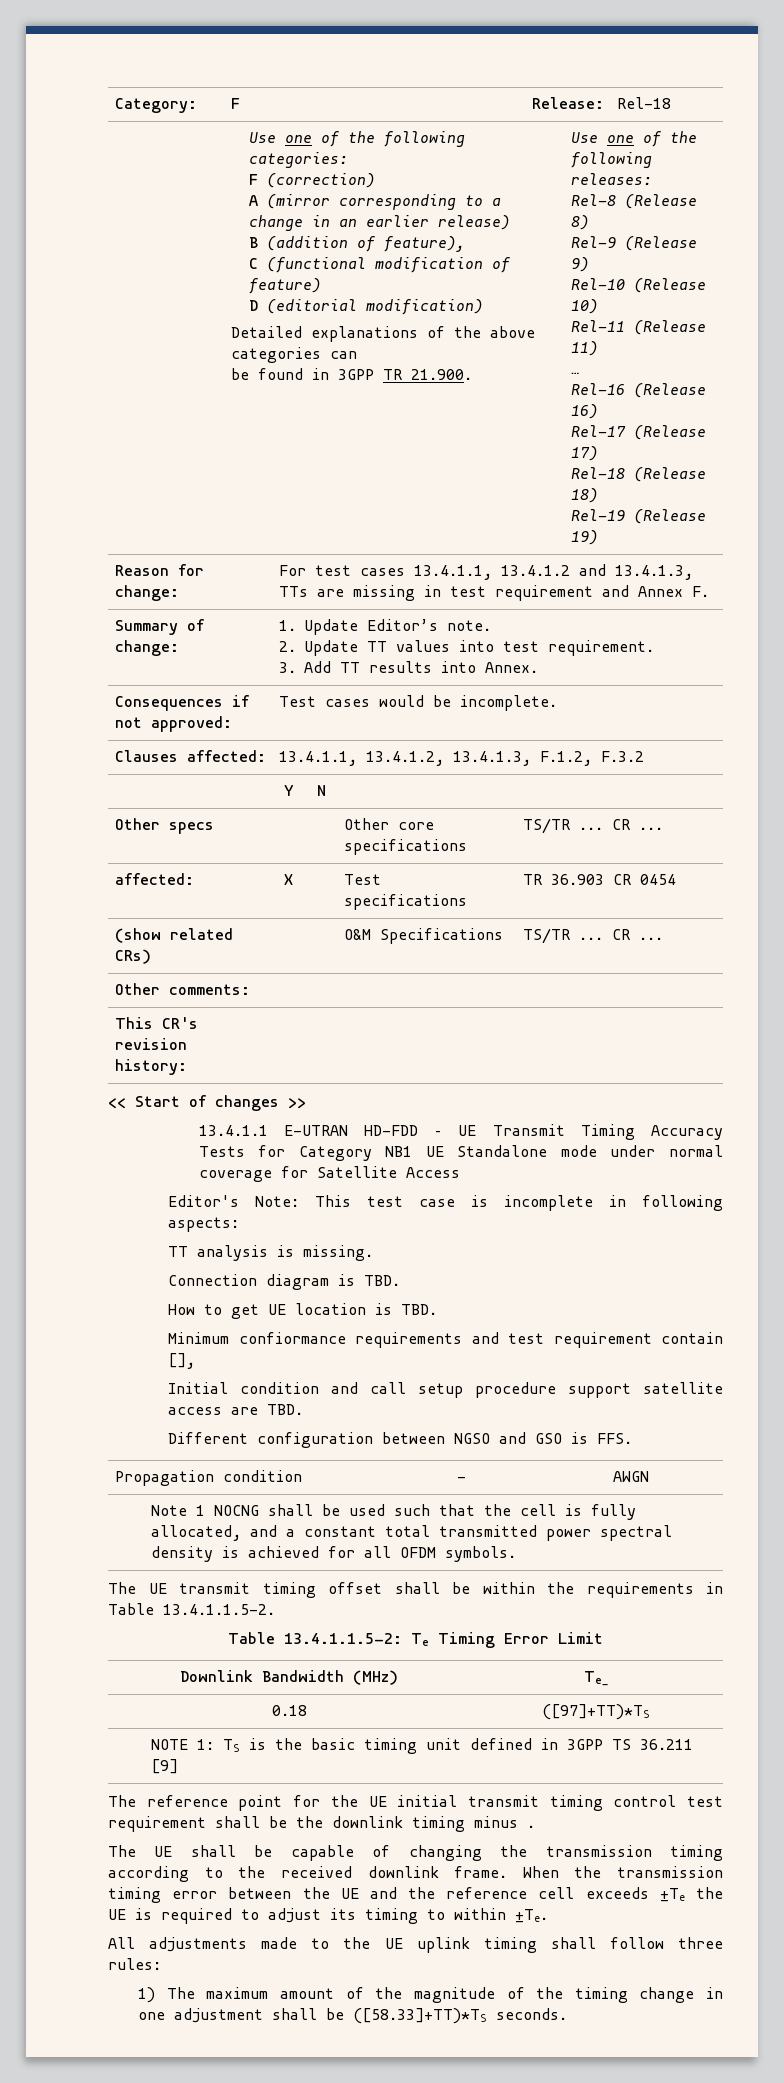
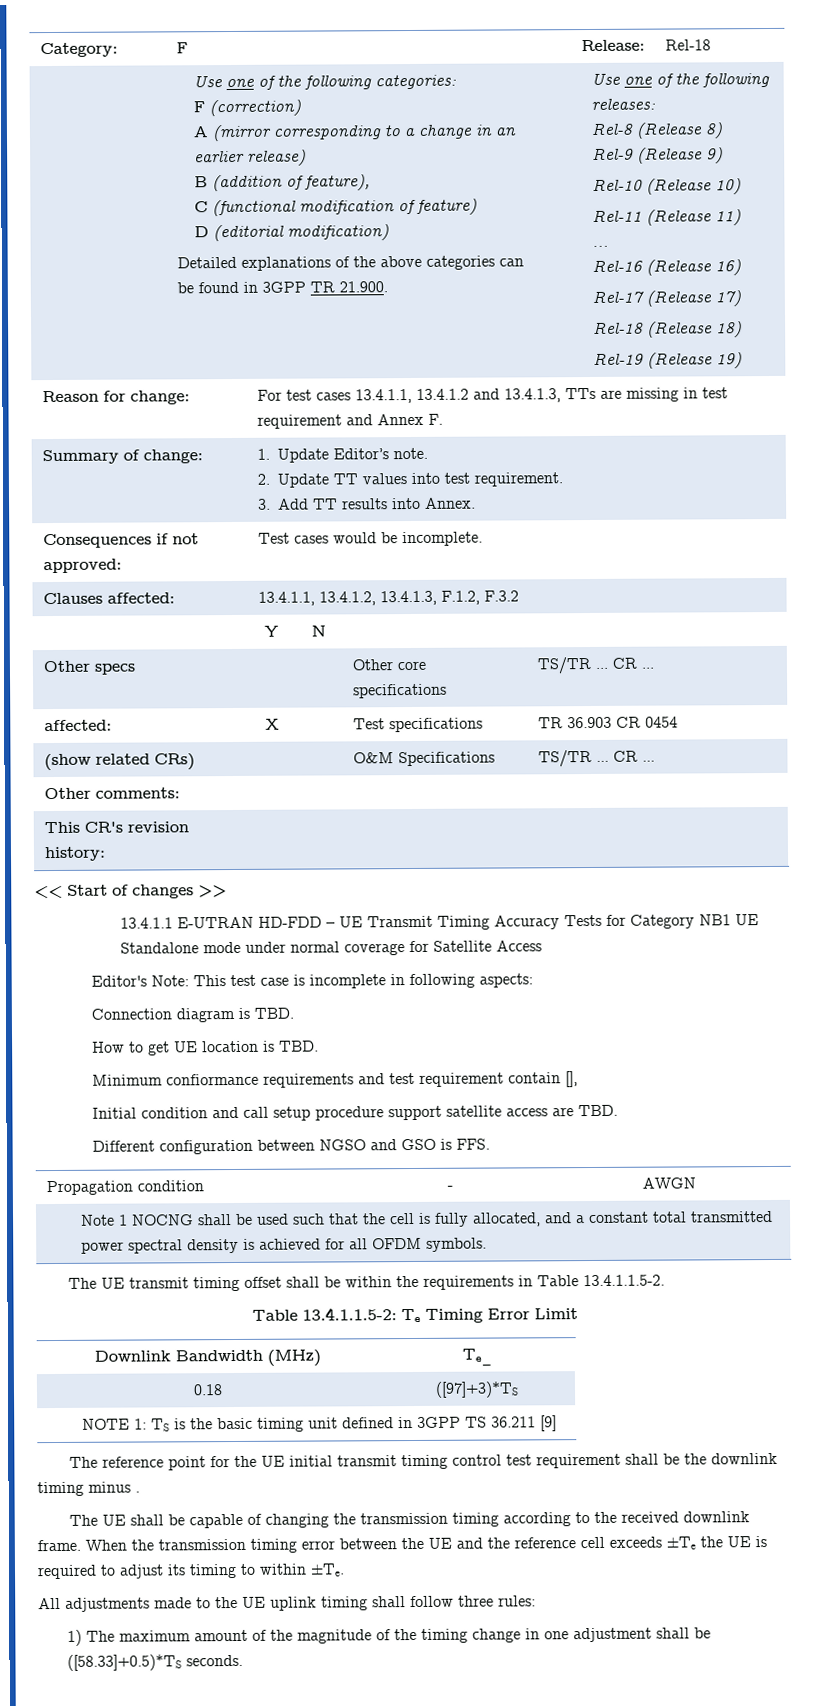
- TT analysis is missing.
- 0.18 | ([97]+TT)*TS
+ 0.18 | ([97]+3)*TS
- 1) The maximum amount of the magnitude of the timing change in one adjustment shall be ([58.33]+TT)*TS seconds.
+ 1) The maximum amount of the magnitude of the timing change in one adjustment shall be ([58.33]+0.5)*TS seconds.

